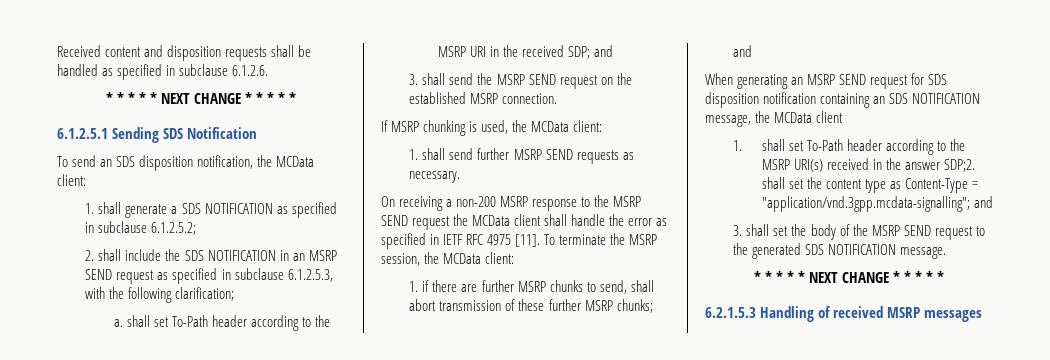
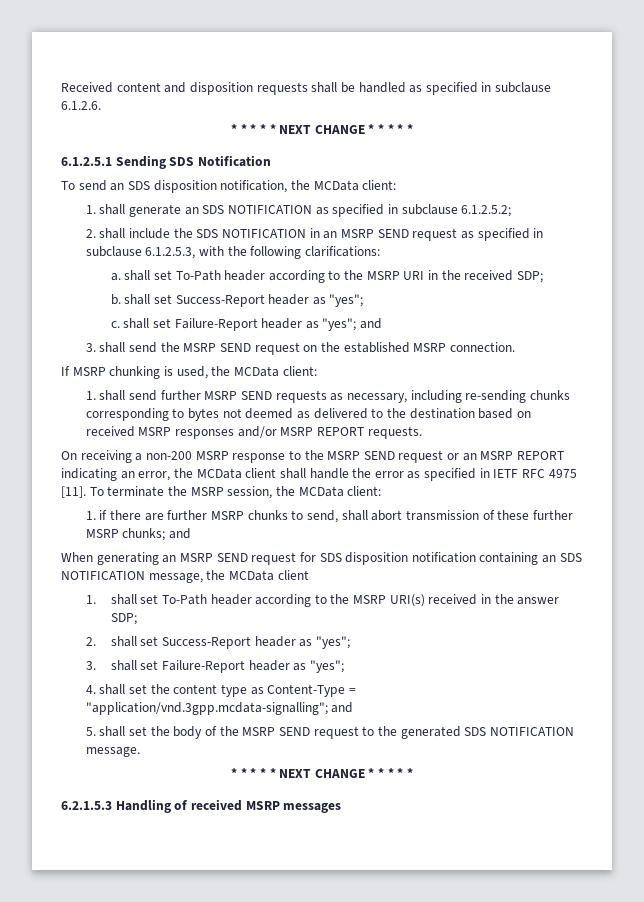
- 1. shall generate a SDS NOTIFICATION as specified in subclause 6.1.2.5.2;
+ 1. shall generate an SDS NOTIFICATION as specified in subclause 6.1.2.5.2;
- 2. shall include the SDS NOTIFICATION in an MSRP SEND request as specified in subclause 6.1.2.5.3, with the following clarification;
+ 2. shall include the SDS NOTIFICATION in an MSRP SEND request as specified in subclause 6.1.2.5.3, with the following clarifications:
- a. shall set To-Path header according to the MSRP URI in the received SDP; and
+ a. shall set To-Path header according to the MSRP URI in the received SDP;
+ b. shall set Success-Report header as "yes";
+ c. shall set Failure-Report header as "yes"; and
- 1. shall send further MSRP SEND requests as necessary.
+ 1. shall send further MSRP SEND requests as necessary, including re-sending chunks corresponding to bytes not deemed as delivered to the destination based on received MSRP responses and/or MSRP REPORT requests.
- On receiving a non-200 MSRP response to the MSRP SEND request the MCData client shall handle the error as specified in IETF RFC 4975 [11].
+ On receiving a non-200 MSRP response to the MSRP SEND request or an MSRP REPORT indicating an error, the MCData client shall handle the error as specified in IETF RFC 4975 [11].
- 1. shall set To-Path header according to the MSRP URI(s) received in the answer SDP;2. shall set the content type as Content-Type = "application/vnd.3gpp.mcdata-signalling"; and
+ 1. shall set To-Path header according to the MSRP URI(s) received in the answer SDP;
+ 2. shall set Success-Report header as "yes";
+ 3. shall set Failure-Report header as "yes";
+ 4. shall set the content type as Content-Type = "application/vnd.3gpp.mcdata-signalling"; and
- 3. shall set the body of the MSRP SEND request to the generated SDS NOTIFICATION message.
+ 5. shall set the body of the MSRP SEND request to the generated SDS NOTIFICATION message.

